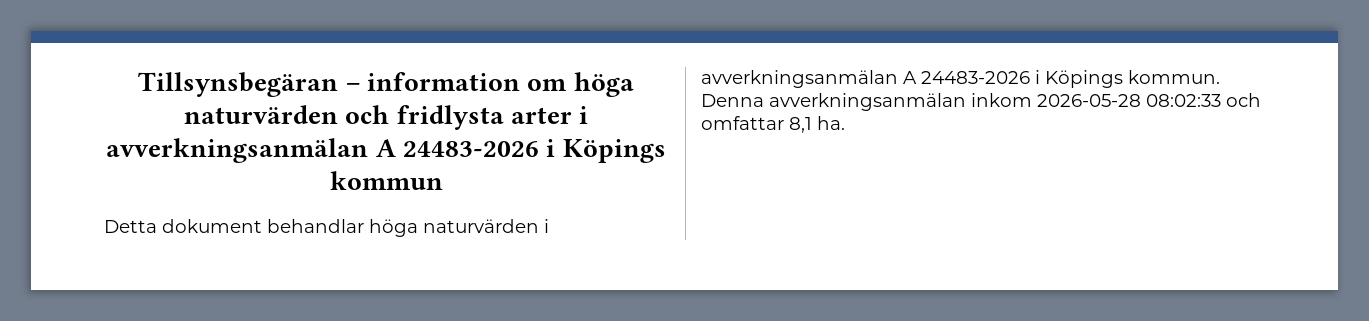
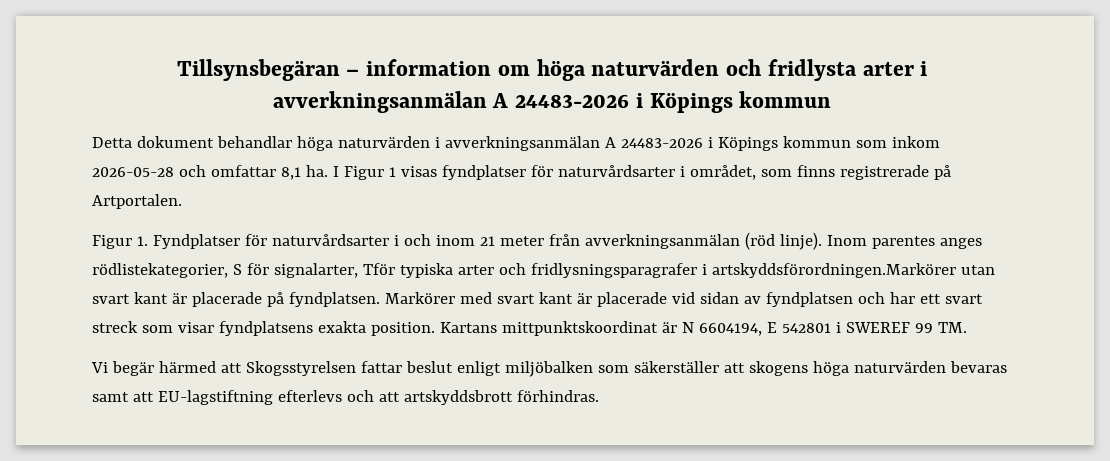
- Detta dokument behandlar höga naturvärden i avverkningsanmälan A 24483-2026 i Köpings kommun. Denna avverkningsanmälan inkom 2026-05-28 08:02:33 och omfattar 8,1 ha.
+ Detta dokument behandlar höga naturvärden i avverkningsanmälan A 24483-2026 i Köpings kommun som inkom 2026-05-28 och omfattar 8,1 ha.
+ I Figur 1 visas fyndplatser för naturvårdsarter i området, som finns registrerade på Artportalen.
+ Figur 1. Fyndplatser för naturvårdsarter i och inom 21 meter från avverkningsanmälan (röd linje). Inom parentes anges rödlistekategorier, S för signalarter, Tför typiska arter och fridlysningsparagrafer i artskyddsförordningen.Markörer utan svart kant är placerade på fyndplatsen. Markörer med svart kant är placerade vid sidan av fyndplatsen och har ett svart streck som visar fyndplatsens exakta position. Kartans mittpunktskoordinat är N 6604194, E 542801 i SWEREF 99 TM.
+ Vi begär härmed att Skogsstyrelsen fattar beslut enligt miljöbalken som säkerställer att skogens höga naturvärden bevaras samt att EU-lagstiftning efterlevs och att artskyddsbrott förhindras.

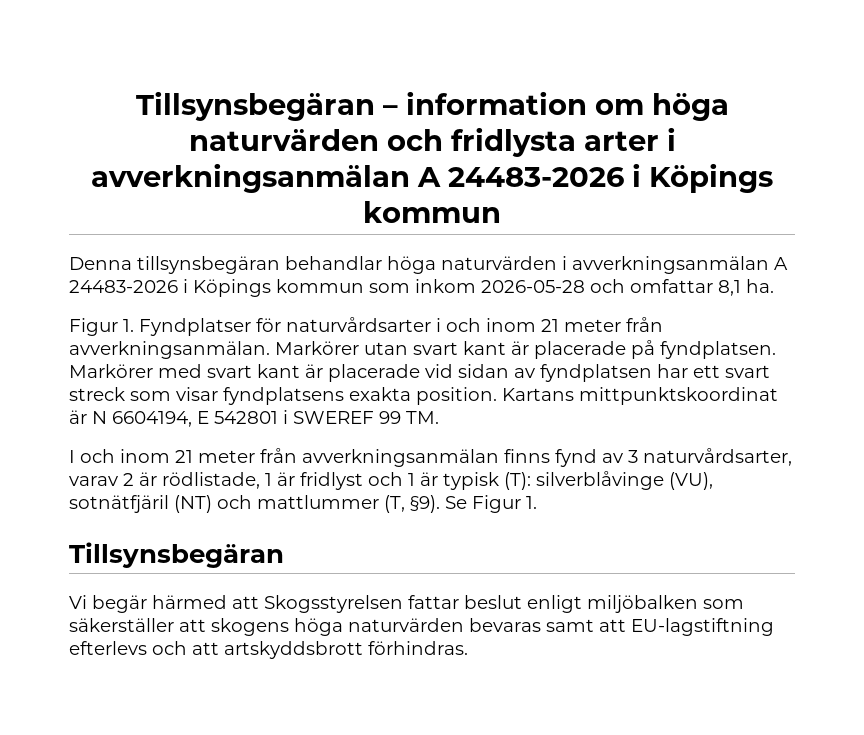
- Detta dokument behandlar höga naturvärden i avverkningsanmälan A 24483-2026 i Köpings kommun som inkom 2026-05-28 och omfattar 8,1 ha. I Figur 1 visas fyndplatser för naturvårdsarter i området, som finns registrerade på Artportalen.
+ Denna tillsynsbegäran behandlar höga naturvärden i avverkningsanmälan A 24483-2026 i Köpings kommun som inkom 2026-05-28 och omfattar 8,1 ha.
- Figur 1. Fyndplatser för naturvårdsarter i och inom 21 meter från avverkningsanmälan (röd linje). Inom parentes anges rödlistekategorier, S för signalarter, Tför typiska arter och fridlysningsparagrafer i artskyddsförordningen.Markörer utan svart kant är placerade på fyndplatsen.
+ Figur 1. Fyndplatser för naturvårdsarter i och inom 21 meter från avverkningsanmälan. Markörer utan svart kant är placerade på fyndplatsen.
- Markörer med svart kant är placerade vid sidan av fyndplatsen och har ett svart streck som visar fyndplatsens exakta position.
+ Markörer med svart kant är placerade vid sidan av fyndplatsen har ett svart streck som visar fyndplatsens exakta position.
+ I och inom 21 meter från avverkningsanmälan finns fynd av 3 naturvårdsarter, varav 2 är rödlistade, 1 är fridlyst och 1 är typisk (T): silverblåvinge (VU), sotnätfjäril (NT) och mattlummer (T, §9). Se Figur 1.
+ Tillsynsbegäran

